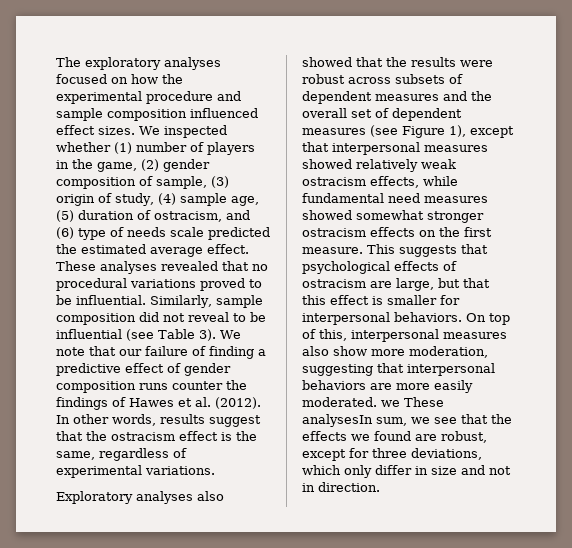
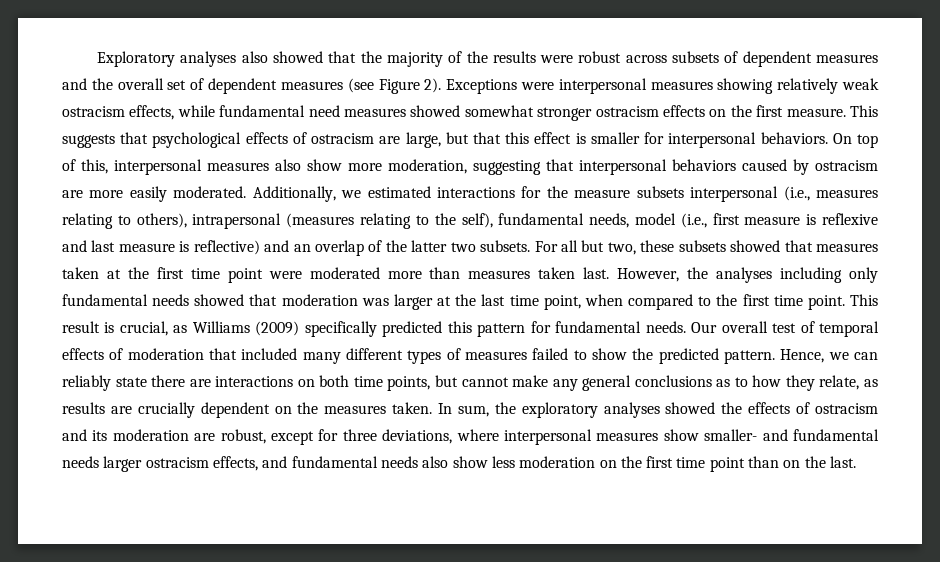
- The exploratory analyses focused on how the experimental procedure and sample composition influenced effect sizes. We inspected whether (1) number of players in the game, (2) gender composition of sample, (3) origin of study, (4) sample age, (5) duration of ostracism, and (6) type of needs scale predicted the estimated average effect. These analyses revealed that no procedural variations proved to be influential. Similarly, sample composition did not reveal to be influential (see Table 3). We note that our failure of finding a predictive effect of gender composition runs counter the findings of Hawes et al. (2012). In other words, results suggest that the ostracism effect is the same, regardless of experimental variations.
- Exploratory analyses also showed that the results were robust across subsets of dependent measures and the overall set of dependent measures (see Figure 1), except that interpersonal measures showed relatively weak ostracism effects, while fundamental need measures showed somewhat stronger ostracism effects on the first measure.
+ Exploratory analyses also showed that the majority of the results were robust across subsets of dependent measures and the overall set of dependent measures (see Figure 2). Exceptions were interpersonal measures showing relatively weak ostracism effects, while fundamental need measures showed somewhat stronger ostracism effects on the first measure.
- On top of this, interpersonal measures also show more moderation, suggesting that interpersonal behaviors are more easily moderated. we These analysesIn sum, we see that the effects we found are robust, except for three deviations, which only differ in size and not in direction.
+ On top of this, interpersonal measures also show more moderation, suggesting that interpersonal behaviors caused by ostracism are more easily moderated. Additionally, we estimated interactions for the measure subsets interpersonal (i.e., measures relating to others), intrapersonal (measures relating to the self), fundamental needs, model (i.e., first measure is reflexive and last measure is reflective) and an overlap of the latter two subsets. For all but two, these subsets showed that measures taken at the first time point were moderated more than measures taken last. However, the analyses including only fundamental needs showed that moderation was larger at the last time point, when compared to the first time point. This result is crucial, as Williams (2009) specifically predicted this pattern for fundamental needs. Our overall test of temporal effects of moderation that included many different types of measures failed to show the predicted pattern. Hence, we can reliably state there are interactions on both time points, but cannot make any general conclusions as to how they relate, as results are crucially dependent on the measures taken. In sum, the exploratory analyses showed the effects of ostracism and its moderation are robust, except for three deviations, where interpersonal measures show smaller- and fundamental needs larger ostracism effects, and fundamental needs also show less moderation on the first time point than on the last.

